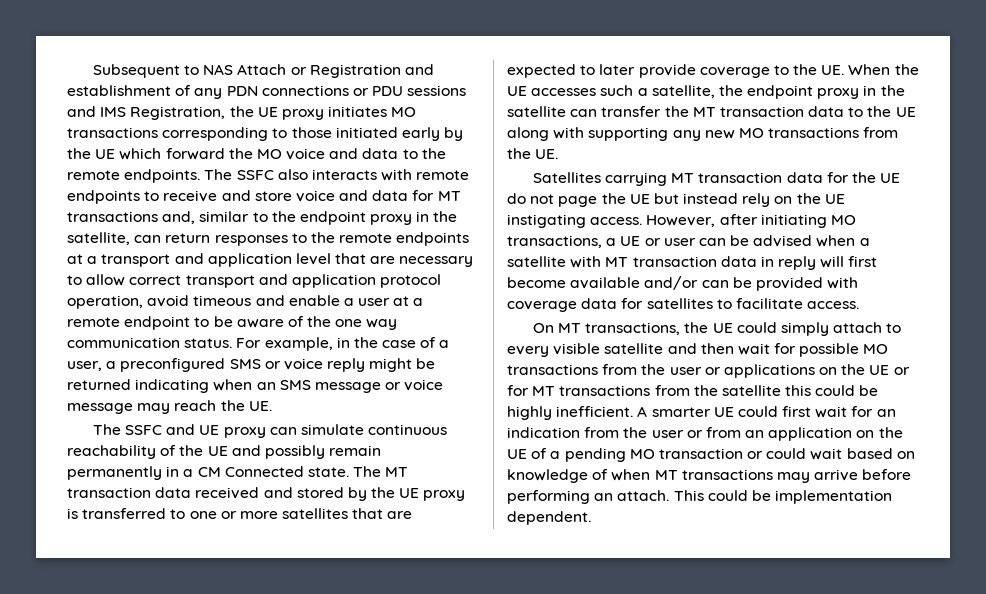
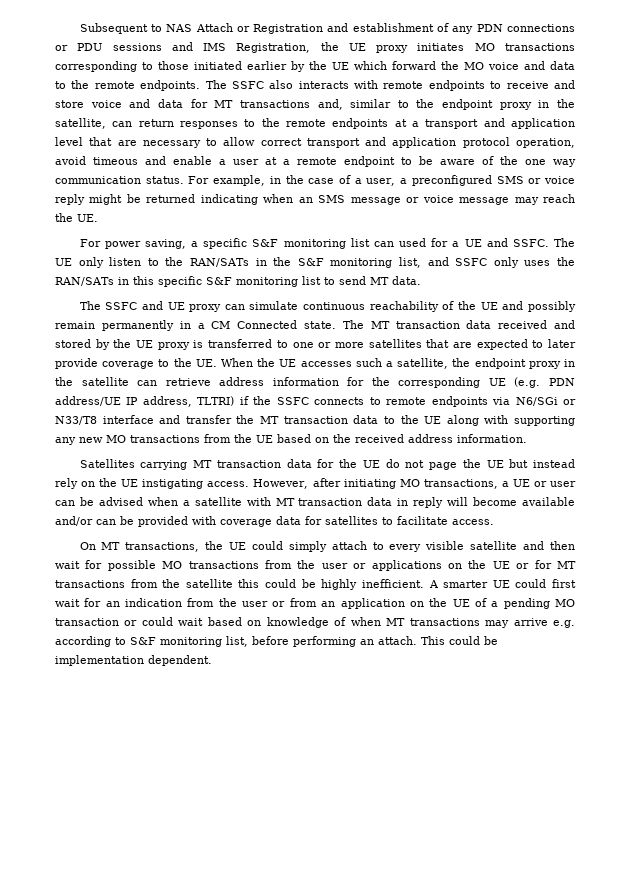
- Subsequent to NAS Attach or Registration and establishment of any PDN connections or PDU sessions and IMS Registration, the UE proxy initiates MO transactions corresponding to those initiated early by the UE which forward the MO voice and data to the remote endpoints.
+ Subsequent to NAS Attach or Registration and establishment of any PDN connections or PDU sessions and IMS Registration, the UE proxy initiates MO transactions corresponding to those initiated earlier by the UE which forward the MO voice and data to the remote endpoints.
+ For power saving, a specific S&F monitoring list can used for a UE and SSFC. The UE only listen to the RAN/SATs in the S&F monitoring list, and SSFC only uses the RAN/SATs in this specific S&F monitoring list to send MT data.
- The MT transaction data received and stored by the UE proxy is transferred to one or more satellites that are expected to later provide coverage to the UE. When the UE accesses such a satellite, the endpoint proxy in the satellite can transfer the MT transaction data to the UE along with supporting any new MO transactions from the UE.
+ The MT transaction data received and stored by the UE proxy is transferred to one or more satellites that are expected to later provide coverage to the UE. When the UE accesses such a satellite, the endpoint proxy in the satellite can retrieve address information for the corresponding UE (e.g. PDN address/UE IP address, TLTRI) if the SSFC connects to remote endpoints via N6/SGi or N33/T8 interface and transfer the MT transaction data to the UE along with supporting any new MO transactions from the UE based on the received address information.
- However, after initiating MO transactions, a UE or user can be advised when a satellite with MT transaction data in reply will first become available and/or can be provided with coverage data for satellites to facilitate access.
+ However, after initiating MO transactions, a UE or user can be advised when a satellite with MT transaction data in reply will become available and/or can be provided with coverage data for satellites to facilitate access.
- A smarter UE could first wait for an indication from the user or from an application on the UE of a pending MO transaction or could wait based on knowledge of when MT transactions may arrive before performing an attach.
+ A smarter UE could first wait for an indication from the user or from an application on the UE of a pending MO transaction or could wait based on knowledge of when MT transactions may arrive e.g. according to S&F monitoring list, before performing an attach.

